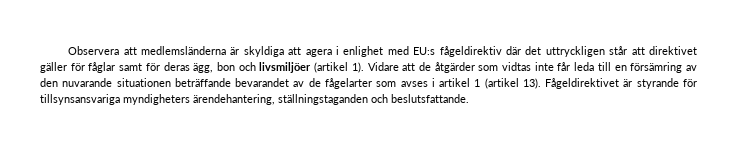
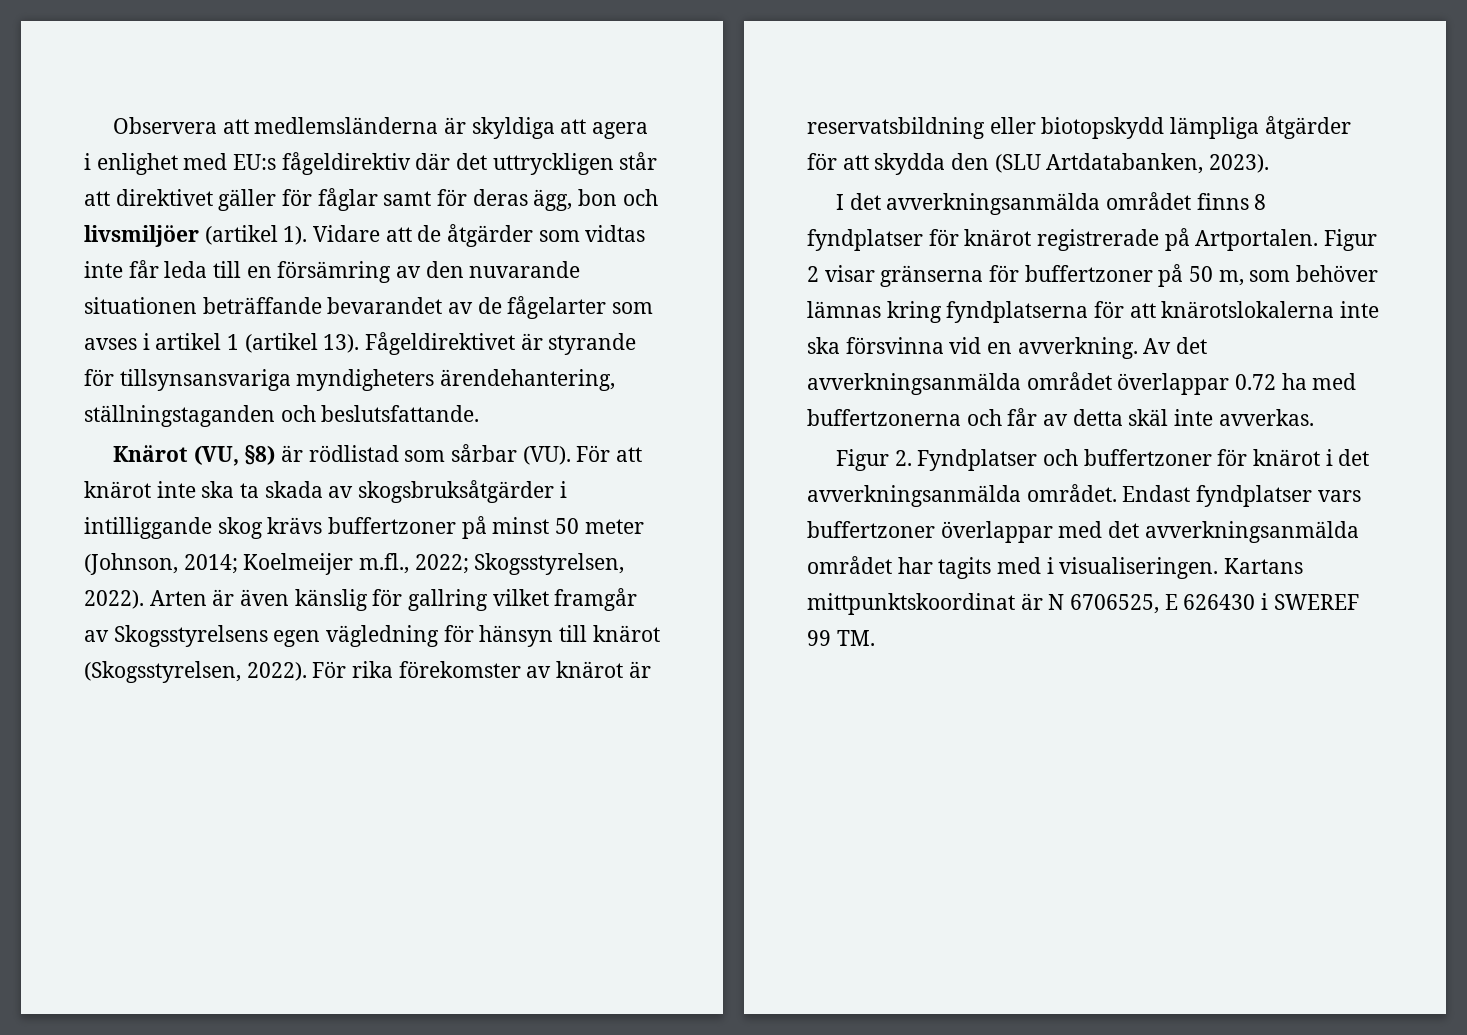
+ Knärot (VU, §8) är rödlistad som sårbar (VU). För att knärot inte ska ta skada av skogsbruksåtgärder i intilliggande skog krävs buffertzoner på minst 50 meter (Johnson, 2014; Koelmeijer m.fl., 2022; Skogsstyrelsen, 2022). Arten är även känslig för gallring vilket framgår av Skogsstyrelsens egen vägledning för hänsyn till knärot (Skogsstyrelsen, 2022). För rika förekomster av knärot är reservatsbildning eller biotopskydd lämpliga åtgärder för att skydda den (SLU Artdatabanken, 2023).
+ I det avverkningsanmälda området finns 8 fyndplatser för knärot registrerade på Artportalen. Figur 2 visar gränserna för buffertzoner på 50 m, som behöver lämnas kring fyndplatserna för att knärotslokalerna inte ska försvinna vid en avverkning. Av det avverkningsanmälda området överlappar 0.72 ha med buffertzonerna och får av detta skäl inte avverkas.
+ Figur 2. Fyndplatser och buffertzoner för knärot i det avverkningsanmälda området. Endast fyndplatser vars buffertzoner överlappar med det avverkningsanmälda området har tagits med i visualiseringen. Kartans mittpunktskoordinat är N 6706525, E 626430 i SWEREF 99 TM.

